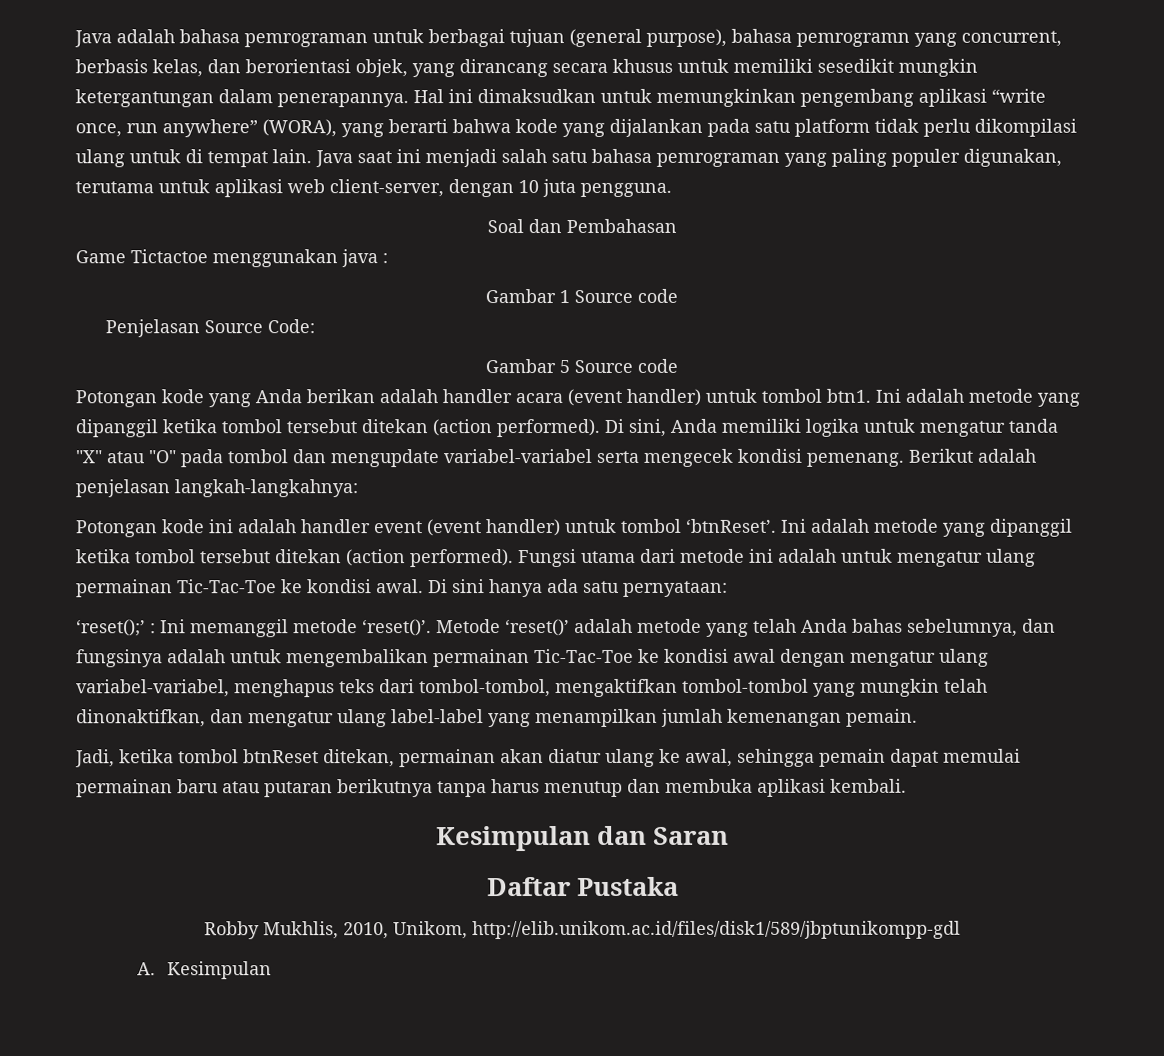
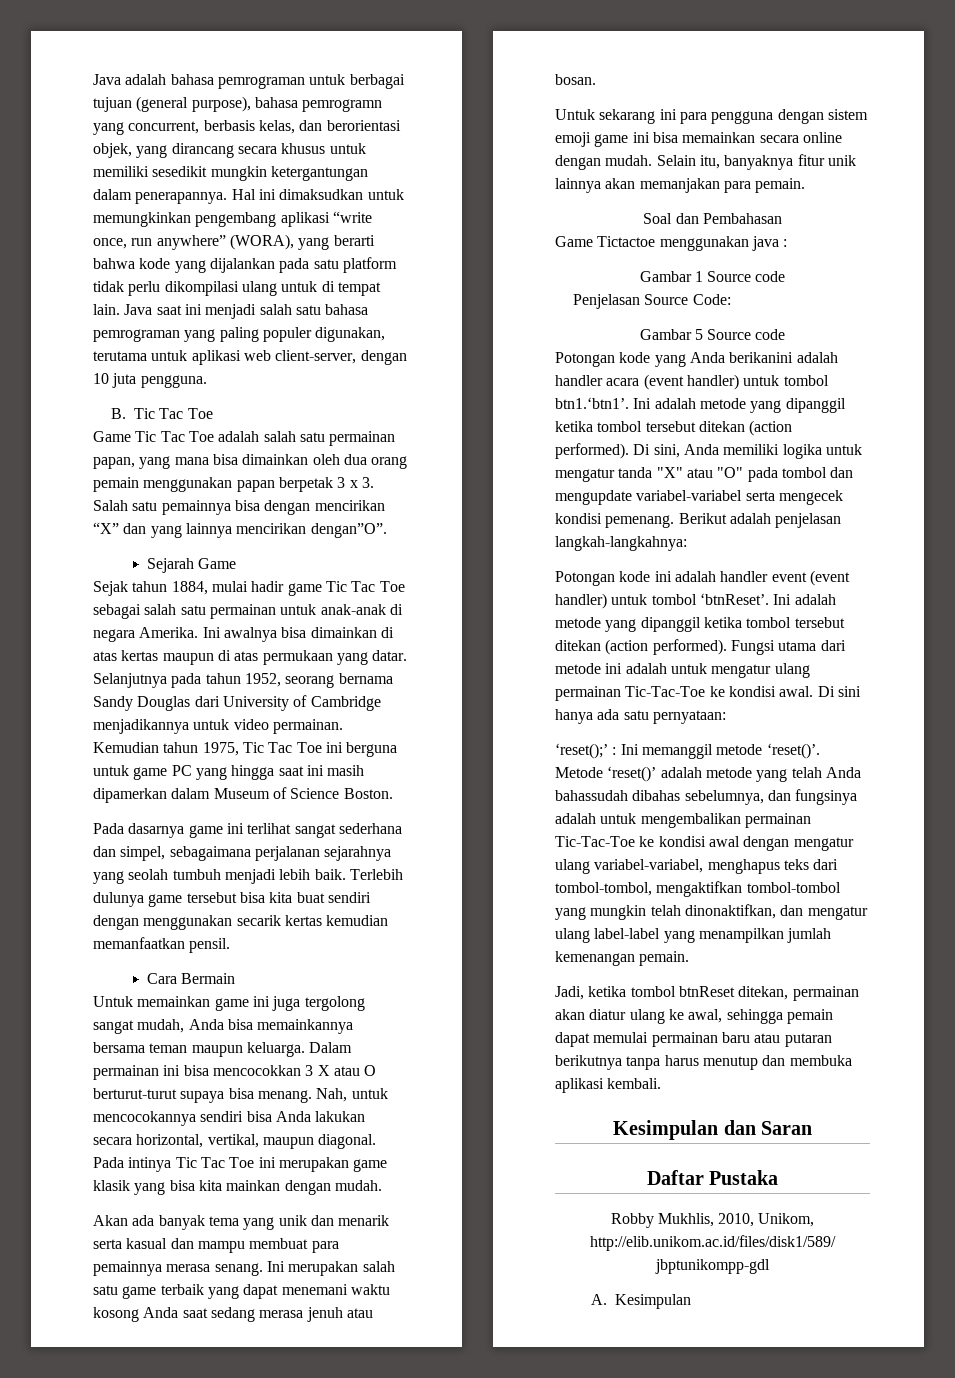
+ B. Tic Tac Toe
+ Game Tic Tac Toe adalah salah satu permainan papan, yang mana bisa dimainkan oleh dua orang pemain menggunakan papan berpetak 3 x 3. Salah satu pemainnya bisa dengan mencirikan “X” dan yang lainnya mencirikan dengan”O”.
+ Sejarah Game
+ Sejak tahun 1884, mulai hadir game Tic Tac Toe sebagai salah satu permainan untuk anak-anak di negara Amerika. Ini awalnya bisa dimainkan di atas kertas maupun di atas permukaan yang datar. Selanjutnya pada tahun 1952, seorang bernama Sandy Douglas dari University of Cambridge menjadikannya untuk video permainan. Kemudian tahun 1975, Tic Tac Toe ini berguna untuk game PC yang hingga saat ini masih dipamerkan dalam Museum of Science Boston.
+ Pada dasarnya game ini terlihat sangat sederhana dan simpel, sebagaimana perjalanan sejarahnya yang seolah tumbuh menjadi lebih baik. Terlebih dulunya game tersebut bisa kita buat sendiri dengan menggunakan secarik kertas kemudian memanfaatkan pensil.
+ Cara Bermain
+ Untuk memainkan game ini juga tergolong sangat mudah, Anda bisa memainkannya bersama teman maupun keluarga. Dalam permainan ini bisa mencocokkan 3 X atau O berturut-turut supaya bisa menang. Nah, untuk mencocokannya sendiri bisa Anda lakukan secara horizontal, vertikal, maupun diagonal. Pada intinya Tic Tac Toe ini merupakan game klasik yang bisa kita mainkan dengan mudah.
+ Akan ada banyak tema yang unik dan menarik serta kasual dan mampu membuat para pemainnya merasa senang. Ini merupakan salah satu game terbaik yang dapat menemani waktu kosong Anda saat sedang merasa jenuh atau bosan.
+ Untuk sekarang ini para pengguna dengan sistem emoji game ini bisa memainkan secara online dengan mudah. Selain itu, banyaknya fitur unik lainnya akan memanjakan para pemain.
- Potongan kode yang Anda berikan adalah handler acara (event handler) untuk tombol btn1. Ini adalah metode yang dipanggil ketika tombol tersebut ditekan (action performed).
+ Potongan kode yang Anda berikanini adalah handler acara (event handler) untuk tombol btn1.‘btn1’. Ini adalah metode yang dipanggil ketika tombol tersebut ditekan (action performed).
- Metode ‘reset()’ adalah metode yang telah Anda bahas sebelumnya, dan fungsinya adalah untuk mengembalikan permainan Tic-Tac-Toe ke kondisi awal dengan mengatur ulang variabel-variabel, menghapus teks dari tombol-tombol, mengaktifkan tombol-tombol yang mungkin telah dinonaktifkan, dan mengatur ulang label-label yang menampilkan jumlah kemenangan pemain.
+ Metode ‘reset()’ adalah metode yang telah Anda bahassudah dibahas sebelumnya, dan fungsinya adalah untuk mengembalikan permainan Tic-Tac-Toe ke kondisi awal dengan mengatur ulang variabel-variabel, menghapus teks dari tombol-tombol, mengaktifkan tombol-tombol yang mungkin telah dinonaktifkan, dan mengatur ulang label-label yang menampilkan jumlah kemenangan pemain.

